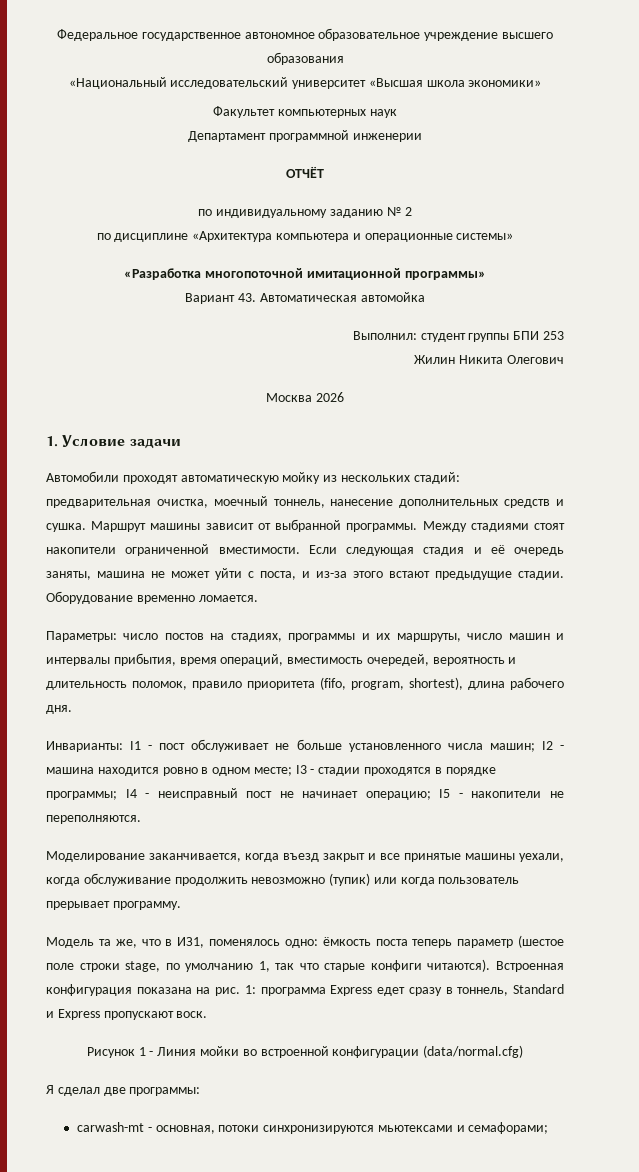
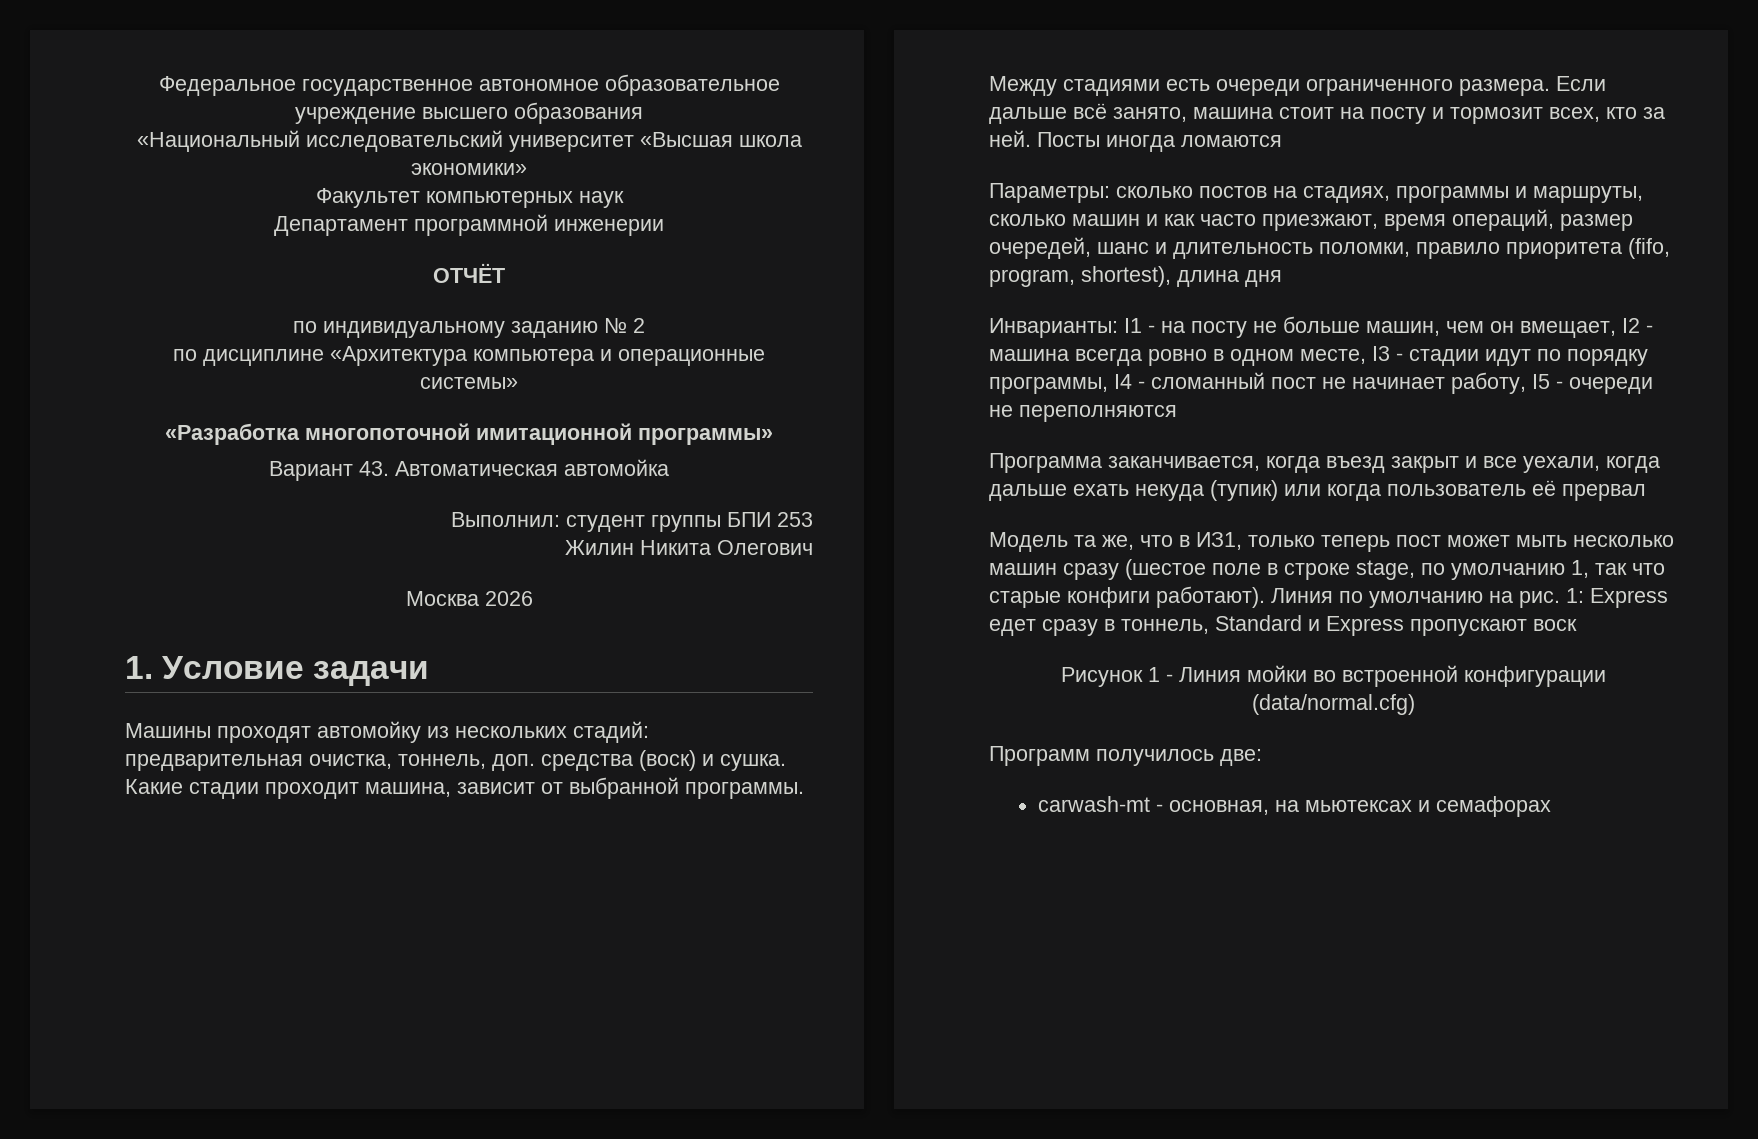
- Автомобили проходят автоматическую мойку из нескольких стадий: предварительная очистка, моечный тоннель, нанесение дополнительных средств и сушка. Маршрут машины зависит от выбранной программы.
+ Машины проходят автомойку из нескольких стадий: предварительная очистка, тоннель, доп. средства (воск) и сушка. Какие стадии проходит машина, зависит от выбранной программы.
- Между стадиями стоят накопители ограниченной вместимости. Если следующая стадия и её очередь заняты, машина не может уйти с поста, и из-за этого встают предыдущие стадии. Оборудование временно ломается.
+ Между стадиями есть очереди ограниченного размера. Если дальше всё занято, машина стоит на посту и тормозит всех, кто за ней. Посты иногда ломаются
- Параметры: число постов на стадиях, программы и их маршруты, число машин и интервалы прибытия, время операций, вместимость очередей, вероятность и длительность поломок, правило приоритета (fifo, program, shortest), длина рабочего дня.
+ Параметры: сколько постов на стадиях, программы и маршруты, сколько машин и как часто приезжают, время операций, размер очередей, шанс и длительность поломки, правило приоритета (fifo, program, shortest), длина дня
- Инварианты: I1 - пост обслуживает не больше установленного числа машин; I2 - машина находится ровно в одном месте; I3 - стадии проходятся в порядке программы; I4 - неисправный пост не начинает операцию; I5 - накопители не переполняются.
- Моделирование заканчивается, когда въезд закрыт и все принятые машины уехали, когда обслуживание продолжить невозможно (тупик) или когда пользователь прерывает программу.
+ Инварианты: I1 - на посту не больше машин, чем он вмещает, I2 - машина всегда ровно в одном месте, I3 - стадии идут по порядку программы, I4 - сломанный пост не начинает работу, I5 - очереди не переполняются
+ Программа заканчивается, когда въезд закрыт и все уехали, когда дальше ехать некуда (тупик) или когда пользователь её прервал
- Модель та же, что в ИЗ1, поменялось одно: ёмкость поста теперь параметр (шестое поле строки stage, по умолчанию 1, так что старые конфиги читаются). Встроенная конфигурация показана на рис.
+ Модель та же, что в ИЗ1, только теперь пост может мыть несколько машин сразу (шестое поле в строке stage, по умолчанию 1, так что старые конфиги работают). Линия по умолчанию на рис.
- 1: программа Express едет сразу в тоннель, Standard и Express пропускают воск.
+ 1: Express едет сразу в тоннель, Standard и Express пропускают воск
- Я сделал две программы:
+ Программ получилось две:
- carwash-mt - основная, потоки синхронизируются мьютексами и семафорами;
+ carwash-mt - основная, на мьютексах и семафорах

